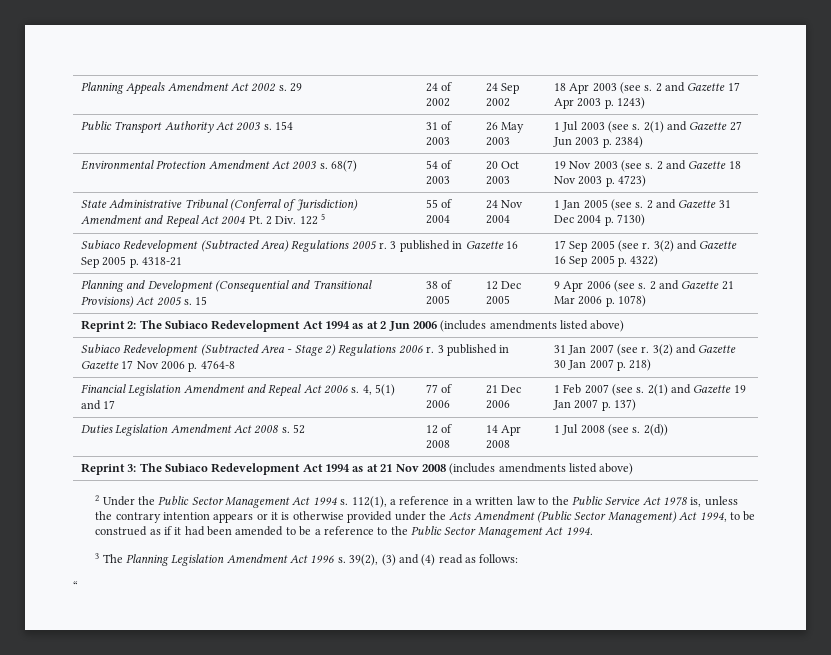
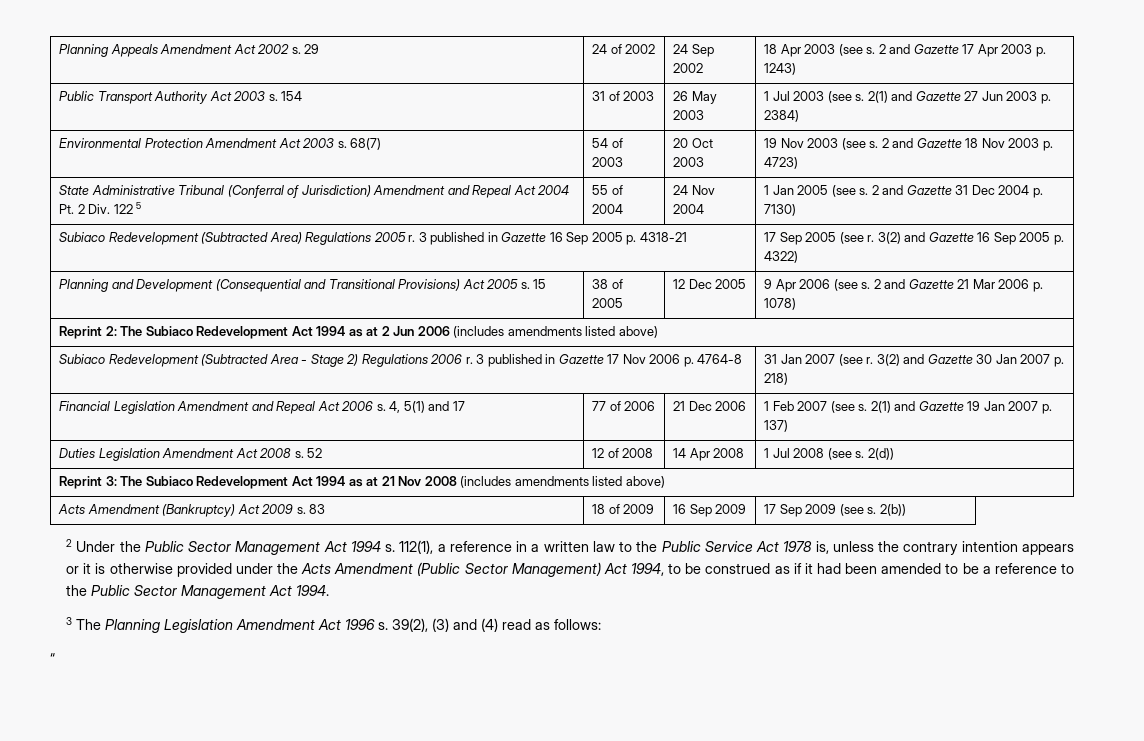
+ Acts Amendment (Bankruptcy) Act 2009 s. 83 | 18 of 2009 | 16 Sep 2009 | 17 Sep 2009 (see s. 2(b))

